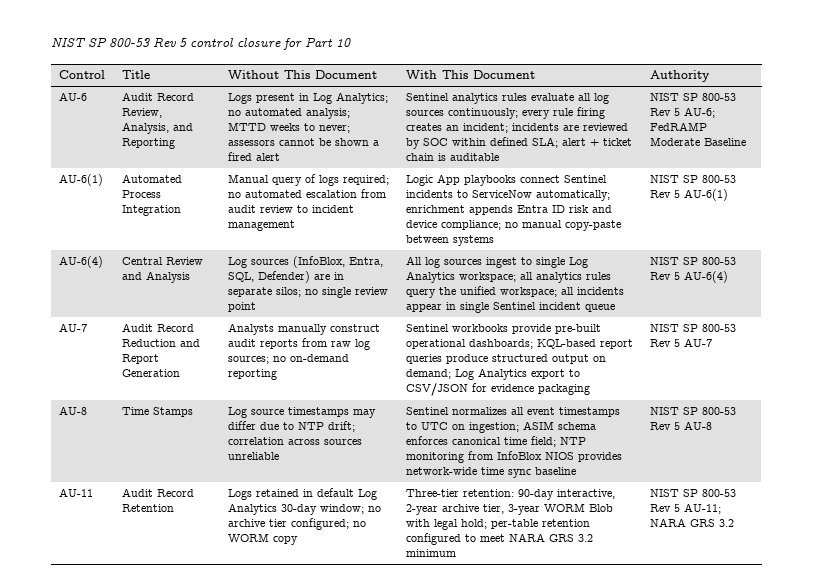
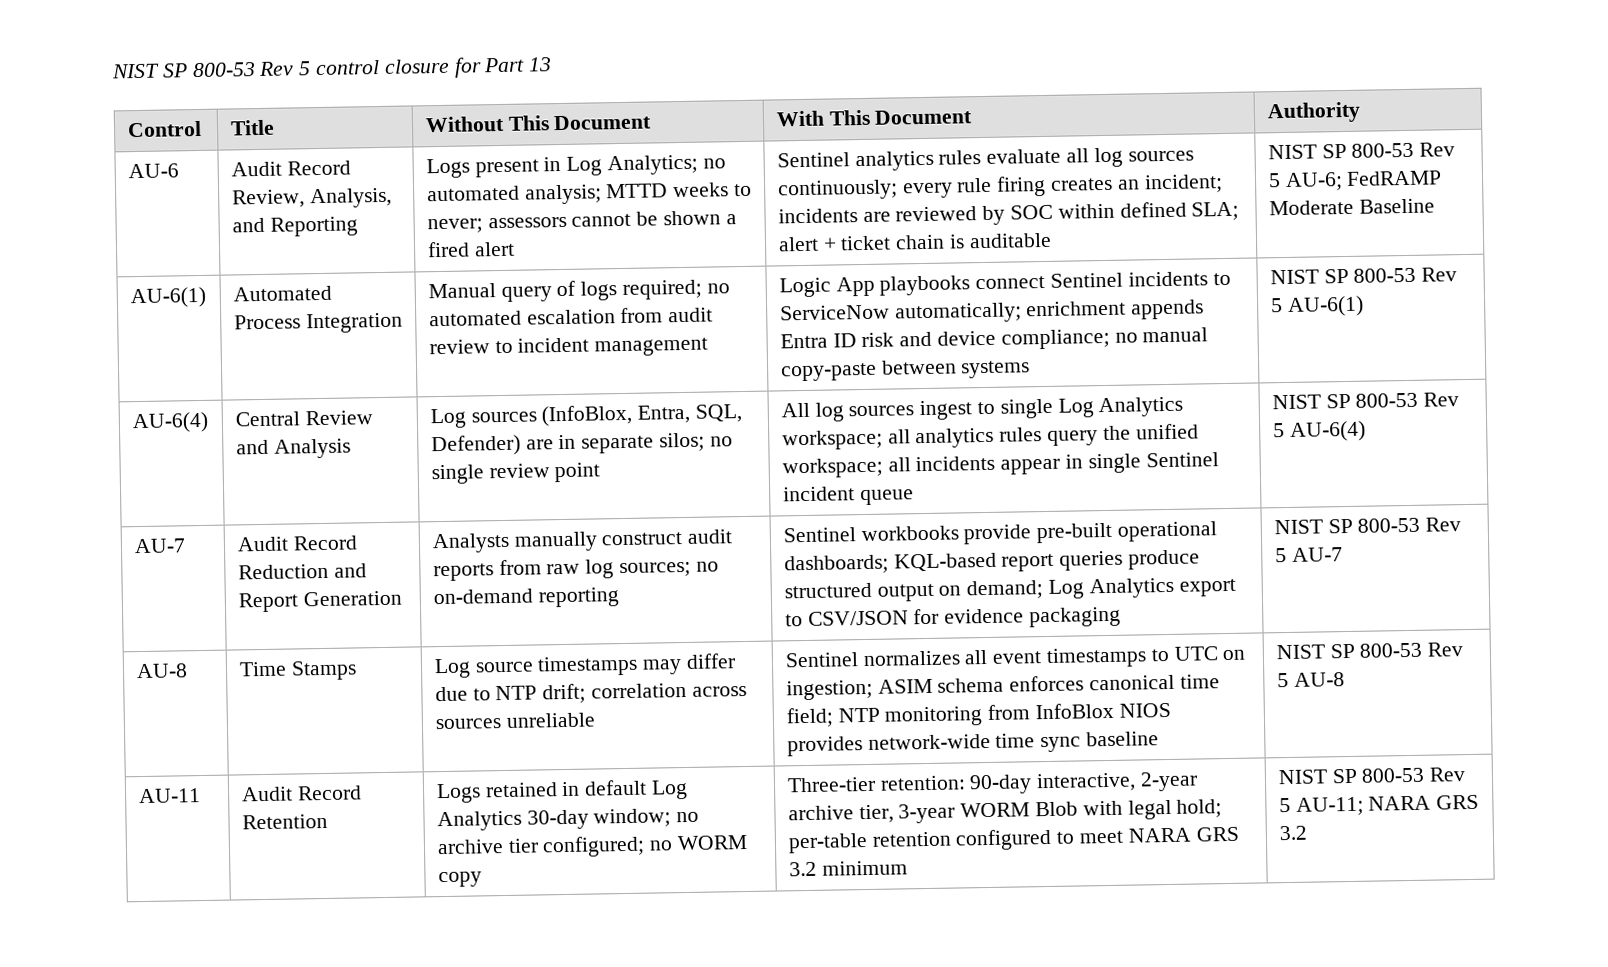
- NIST SP 800-53 Rev 5 control closure for Part 10
+ NIST SP 800-53 Rev 5 control closure for Part 13

